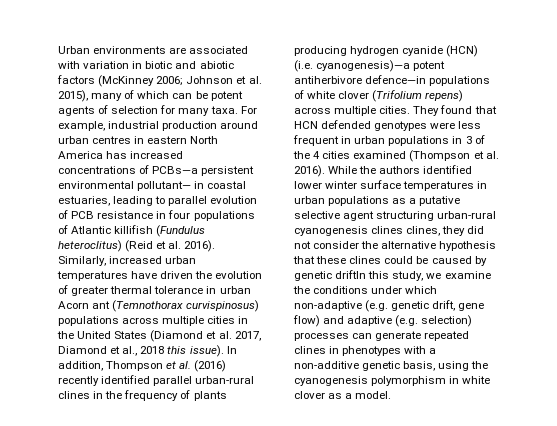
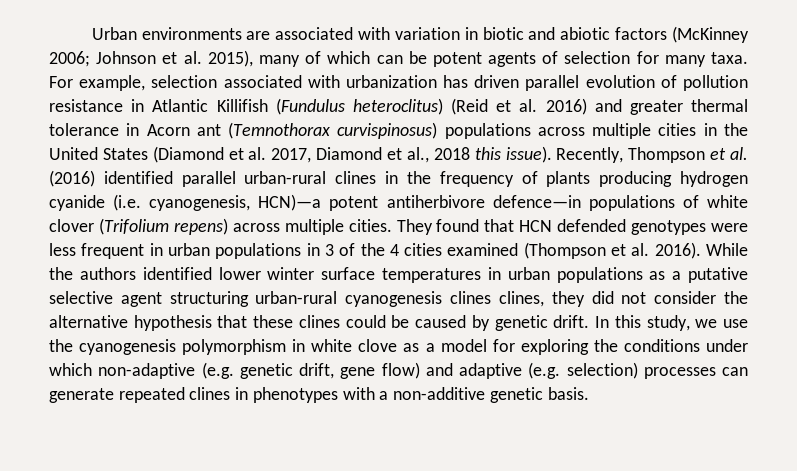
- For example, industrial production around urban centres in eastern North America has increased concentrations of PCBs—a persistent environmental pollutant— in coastal estuaries, leading to parallel evolution of PCB resistance in four populations of Atlantic killifish (Fundulus heteroclitus) (Reid et al. 2016). Similarly, increased urban temperatures have driven the evolution of greater thermal tolerance in urban Acorn ant (Temnothorax curvispinosus) populations across multiple cities in the United States (Diamond et al. 2017, Diamond et al., 2018 this issue).
+ For example, selection associated with urbanization has driven parallel evolution of pollution resistance in Atlantic Killifish (Fundulus heteroclitus) (Reid et al. 2016) and greater thermal tolerance in Acorn ant (Temnothorax curvispinosus) populations across multiple cities in the United States (Diamond et al. 2017, Diamond et al., 2018 this issue).
- In addition, Thompson et al. (2016) recently identified parallel urban-rural clines in the frequency of plants producing hydrogen cyanide (HCN) (i.e. cyanogenesis)—a potent antiherbivore defence—in populations of white clover (Trifolium repens) across multiple cities.
+ Recently, Thompson et al. (2016) identified parallel urban-rural clines in the frequency of plants producing hydrogen cyanide (i.e. cyanogenesis, HCN)—a potent antiherbivore defence—in populations of white clover (Trifolium repens) across multiple cities.
- While the authors identified lower winter surface temperatures in urban populations as a putative selective agent structuring urban-rural cyanogenesis clines clines, they did not consider the alternative hypothesis that these clines could be caused by genetic driftIn this study, we examine the conditions under which non-adaptive (e.g. genetic drift, gene flow) and adaptive (e.g. selection) processes can generate repeated clines in phenotypes with a non-additive genetic basis, using the cyanogenesis polymorphism in white clover as a model.
+ While the authors identified lower winter surface temperatures in urban populations as a putative selective agent structuring urban-rural cyanogenesis clines clines, they did not consider the alternative hypothesis that these clines could be caused by genetic drift. In this study, we use the cyanogenesis polymorphism in white clove as a model for exploring the conditions under which non-adaptive (e.g. genetic drift, gene flow) and adaptive (e.g. selection) processes can generate repeated clines in phenotypes with a non-additive genetic basis.

